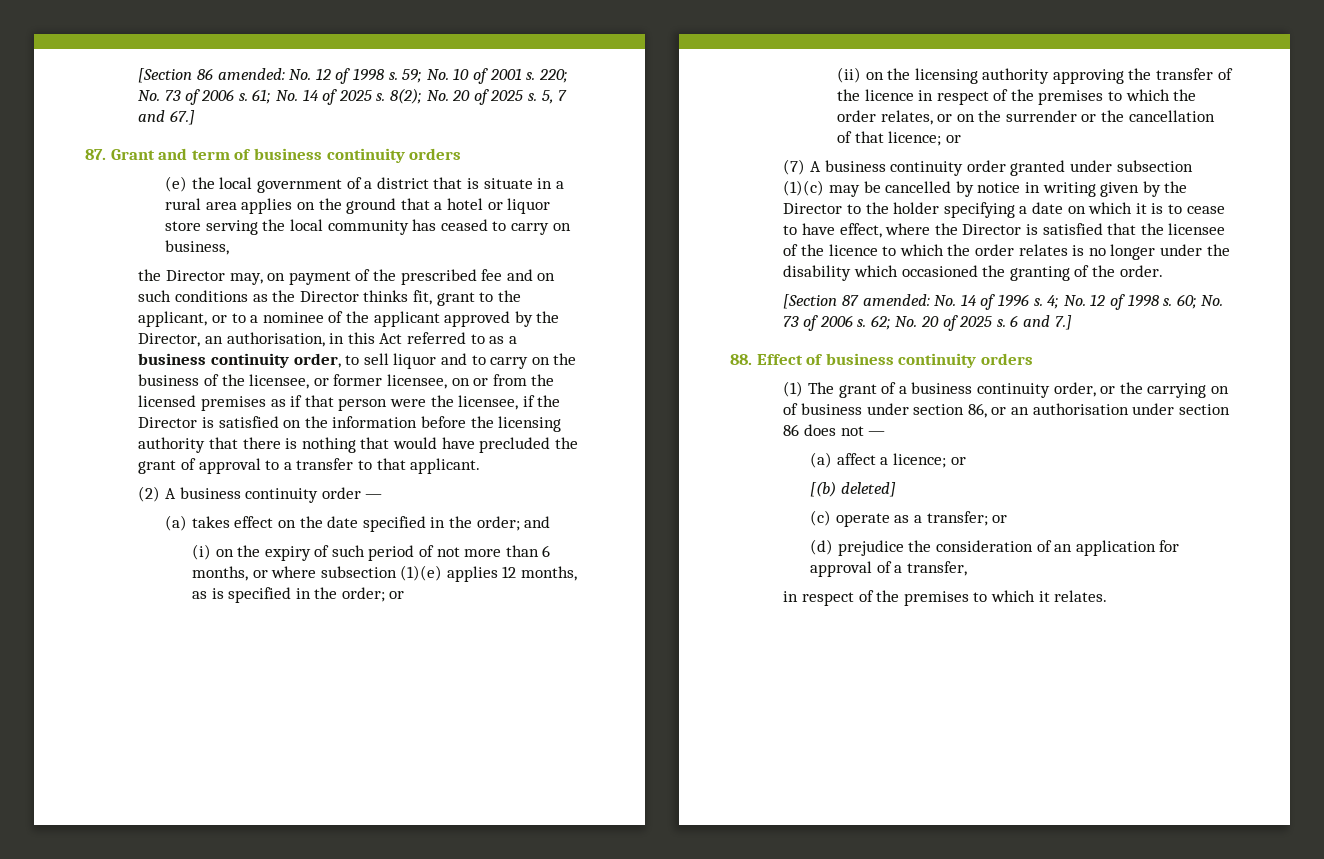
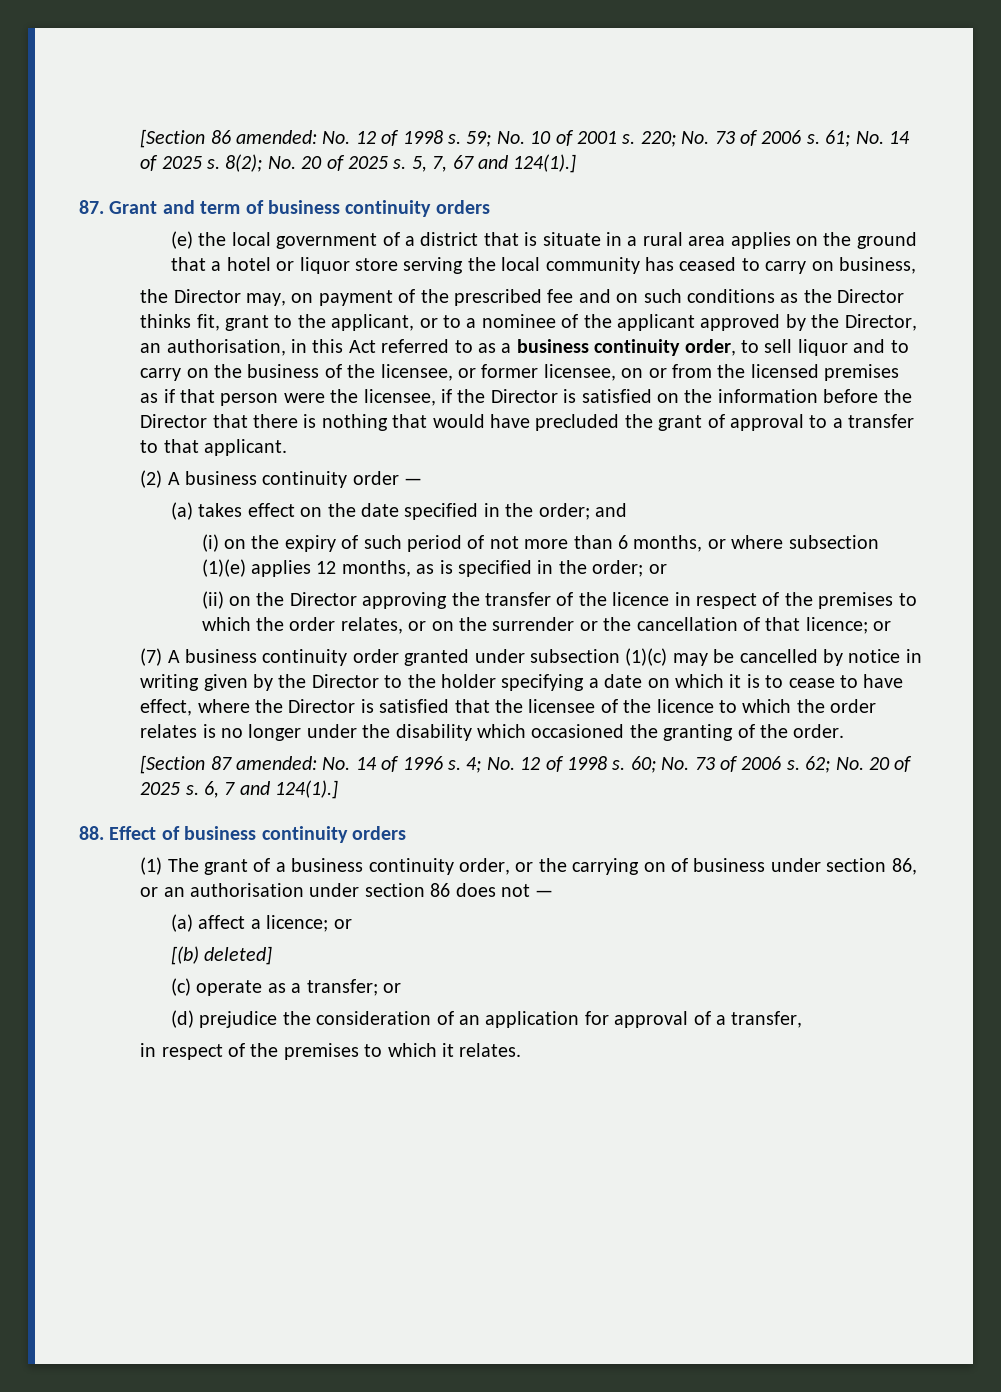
- 5, 7 and 67.]
+ 5, 7, 67 and 124(1).]
- the Director may, on payment of the prescribed fee and on such conditions as the Director thinks fit, grant to the applicant, or to a nominee of the applicant approved by the Director, an authorisation, in this Act referred to as a business continuity order, to sell liquor and to carry on the business of the licensee, or former licensee, on or from the licensed premises as if that person were the licensee, if the Director is satisfied on the information before the licensing authority that there is nothing that would have precluded the grant of approval to a transfer to that applicant.
+ the Director may, on payment of the prescribed fee and on such conditions as the Director thinks fit, grant to the applicant, or to a nominee of the applicant approved by the Director, an authorisation, in this Act referred to as a business continuity order, to sell liquor and to carry on the business of the licensee, or former licensee, on or from the licensed premises as if that person were the licensee, if the Director is satisfied on the information before the Director that there is nothing that would have precluded the grant of approval to a transfer to that applicant.
- (ii) on the licensing authority approving the transfer of the licence in respect of the premises to which the order relates, or on the surrender or the cancellation of that licence; or
+ (ii) on the Director approving the transfer of the licence in respect of the premises to which the order relates, or on the surrender or the cancellation of that licence; or
- 6 and 7.]
+ 6, 7 and 124(1).]

